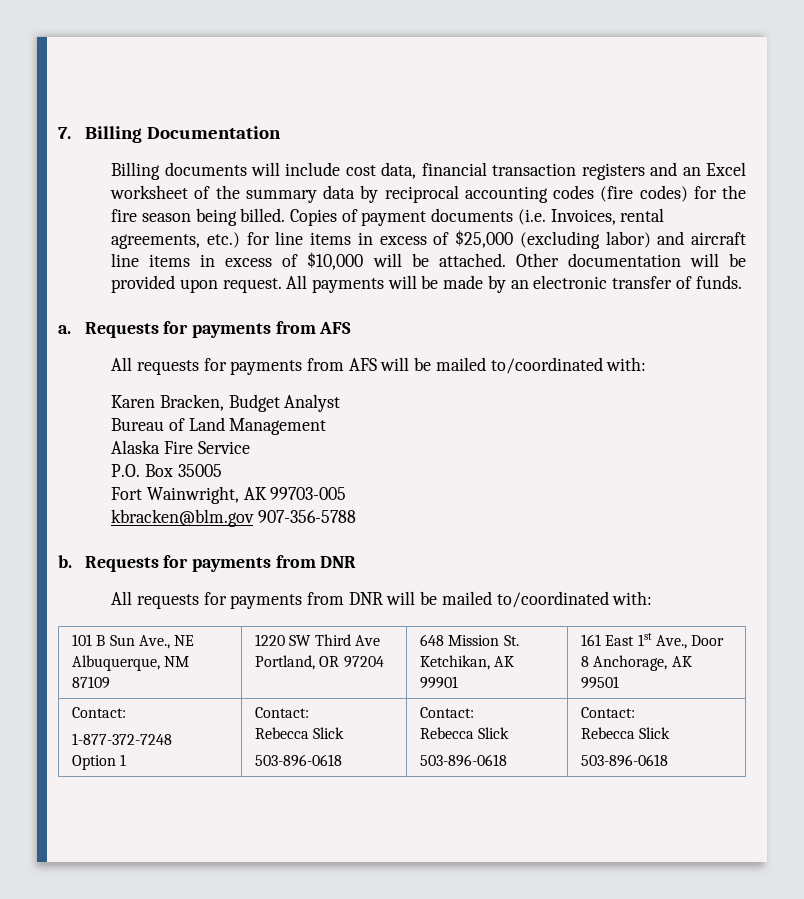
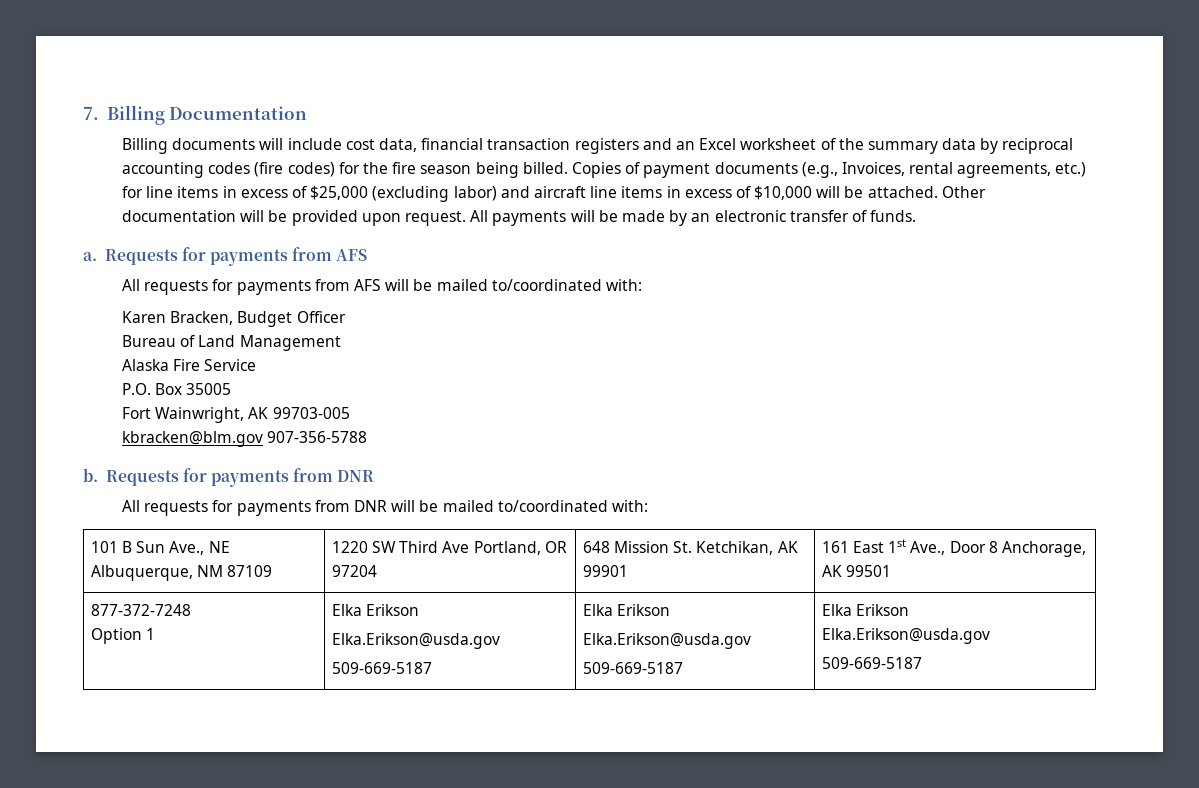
- Copies of payment documents (i.e. Invoices, rental agreements, etc.) for line items in excess of $25,000 (excluding labor) and aircraft line items in excess of $10,000 will be attached.
+ Copies of payment documents (e.g., Invoices, rental agreements, etc.) for line items in excess of $25,000 (excluding labor) and aircraft line items in excess of $10,000 will be attached.
- Karen Bracken, Budget Analyst
+ Karen Bracken, Budget Officer
  101 B Sun Ave., NE Albuquerque, NM 87109 | 1220 SW Third Ave Portland, OR 97204 | 648 Mission St. Ketchikan, AK 99901 | 161 East 1st Ave., Door 8 Anchorage, AK 99501
- Contact:
- 1-877-372-7248
- Option 1 | Contact:
- Rebecca Slick
- 503-896-0618 | Contact:
- Rebecca Slick
- 503-896-0618 | Contact:
- Rebecca Slick
- 503-896-0618
+ 877-372-7248
+ Option 1 | Elka Erikson
+ Elka.Erikson@usda.gov
+ 509-669-5187 | Elka Erikson
+ Elka.Erikson@usda.gov
+ 509-669-5187 | Elka Erikson
+ Elka.Erikson@usda.gov
+ 509-669-5187

